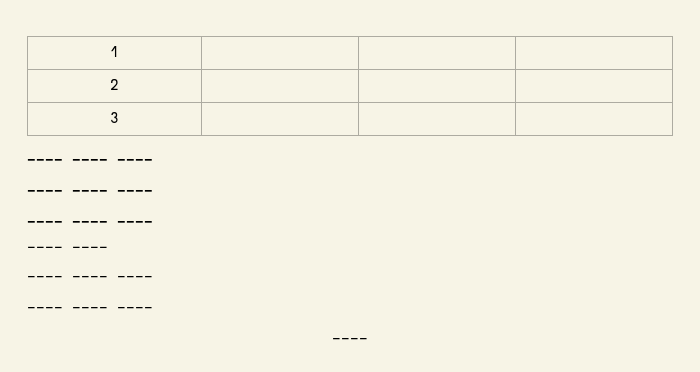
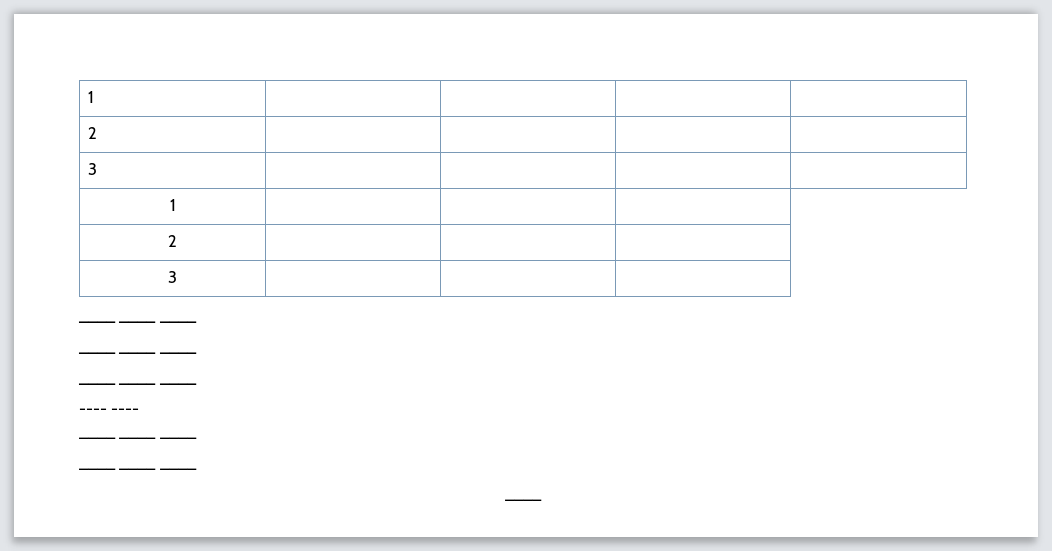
+ 1 | | | |
+ 2 | | | |
+ 3 | | | |

